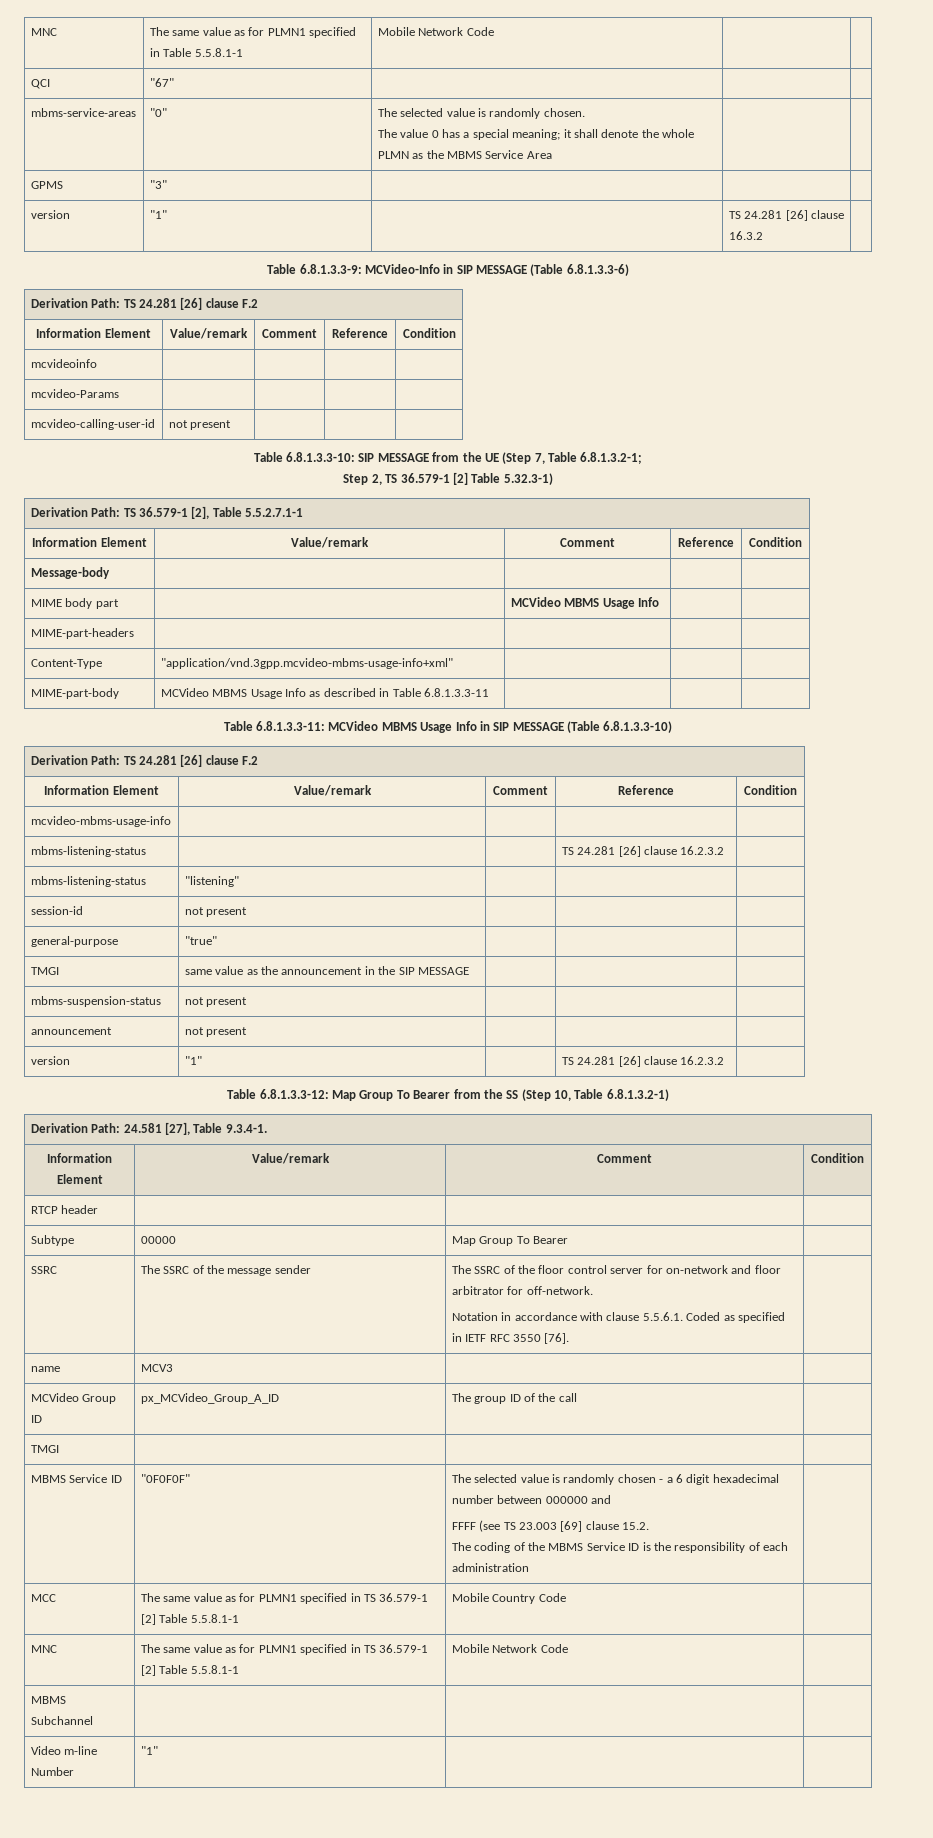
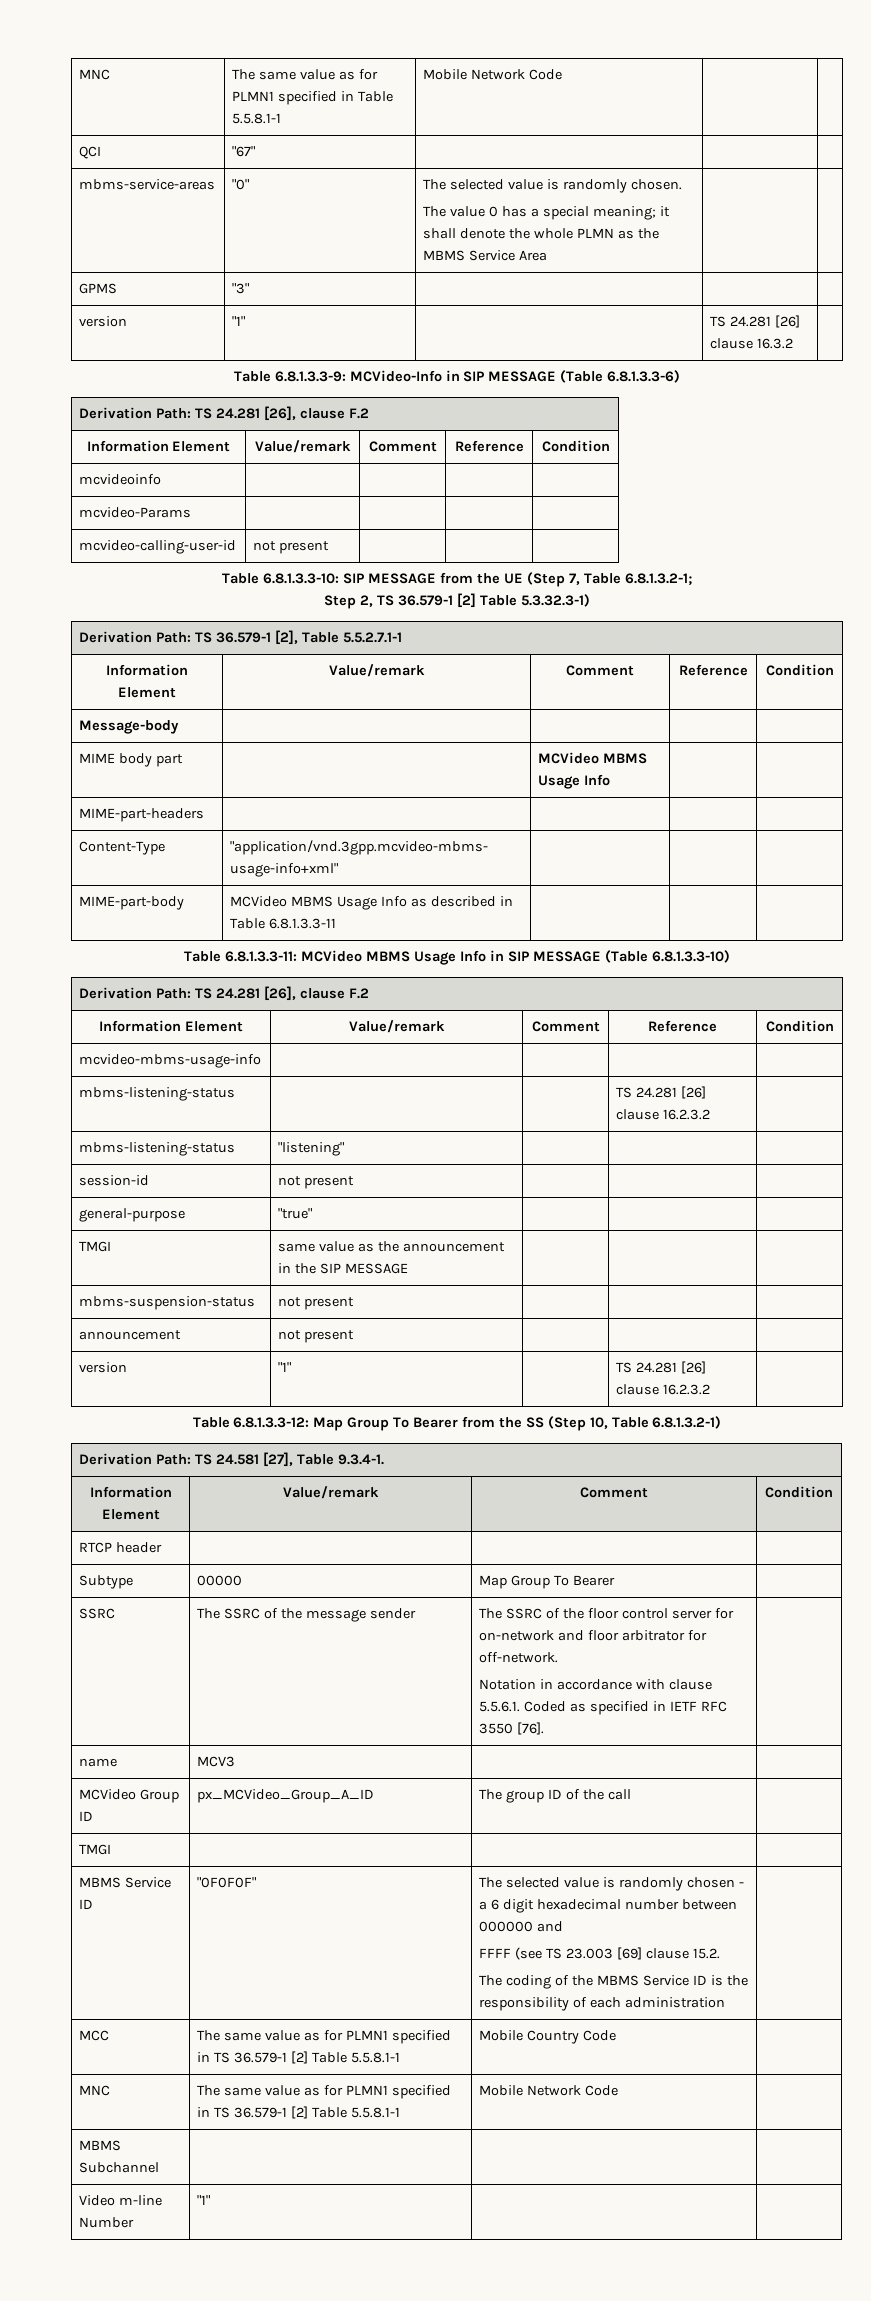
  Table 6.8.1.3.3-9: MCVideo-Info in SIP MESSAGE (Table 6.8.1.3.3-6)
- Derivation Path: TS 24.281 [26] clause F.2
+ Derivation Path: TS 24.281 [26], clause F.2
- Step 2, TS 36.579-1 [2] Table 5.32.3-1)
+ Step 2, TS 36.579-1 [2] Table 5.3.32.3-1)
  Table 6.8.1.3.3-11: MCVideo MBMS Usage Info in SIP MESSAGE (Table 6.8.1.3.3-10)
- Derivation Path: TS 24.281 [26] clause F.2
+ Derivation Path: TS 24.281 [26], clause F.2
- Derivation Path: 24.581 [27], Table 9.3.4-1.
+ Derivation Path: TS 24.581 [27], Table 9.3.4-1.

